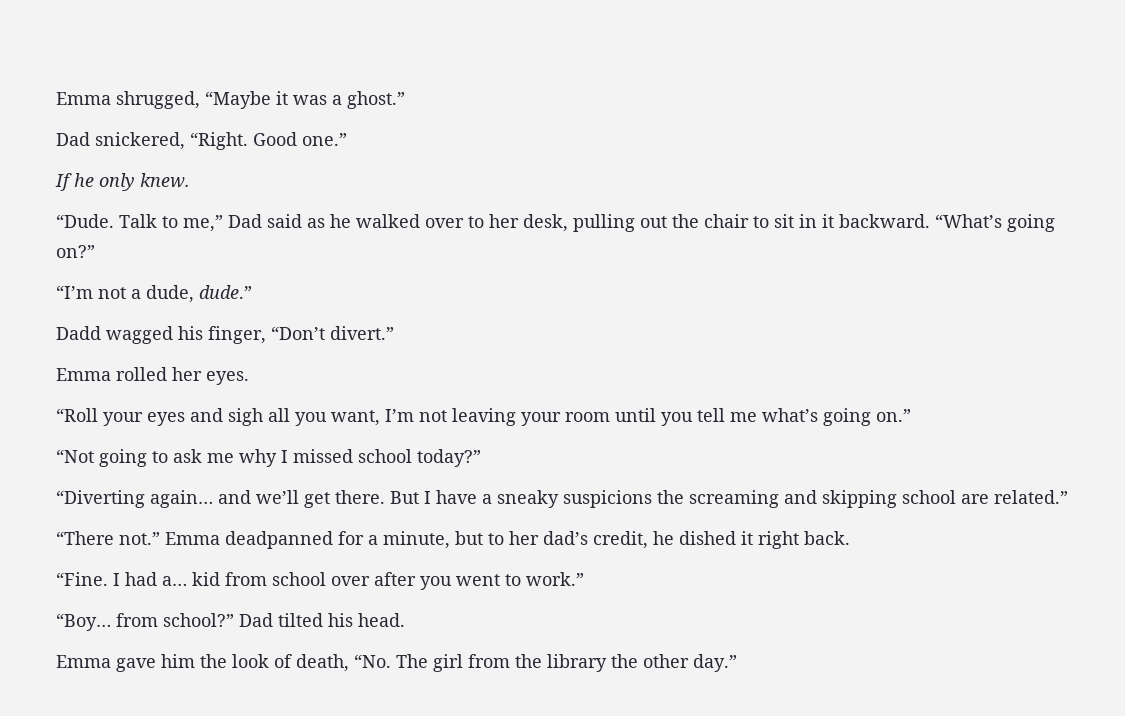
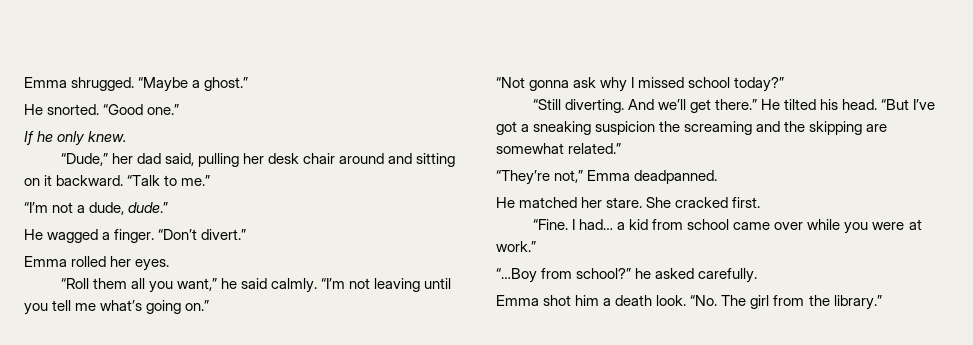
- Emma shrugged, “Maybe it was a ghost.”
- Dad snickered, “Right. Good one.”
+ Emma shrugged. “Maybe a ghost.”
+ He snorted. “Good one.”
- “Dude. Talk to me,” Dad said as he walked over to her desk, pulling out the chair to sit in it backward. “What’s going on?”
+ “Dude,” her dad said, pulling her desk chair around and sitting on it backward. “Talk to me.”
- Dadd wagged his finger, “Don’t divert.”
+ He wagged a finger. “Don’t divert.”
- “Roll your eyes and sigh all you want, I’m not leaving your room until you tell me what’s going on.”
+ “Roll them all you want,” he said calmly. “I’m not leaving until you tell me what’s going on.”
- “Not going to ask me why I missed school today?”
+ “Not gonna ask why I missed school today?”
- “Diverting again… and we’ll get there. But I have a sneaky suspicions the screaming and skipping school are related.”
- “There not.” Emma deadpanned for a minute, but to her dad’s credit, he dished it right back.
+ “Still diverting. And we’ll get there.” He tilted his head. “But I’ve got a sneaking suspicion the screaming and the skipping are somewhat related.”
+ “They’re not,” Emma deadpanned.
+ He matched her stare. She cracked first.
- I had a… kid from school over after you went to work.”
+ I had… a kid from school came over while you were at work.”
- “Boy… from school?” Dad tilted his head.
- Emma gave him the look of death, “No. The girl from the library the other day.”
+ “…Boy from school?” he asked carefully.
+ Emma shot him a death look. “No. The girl from the library.”

